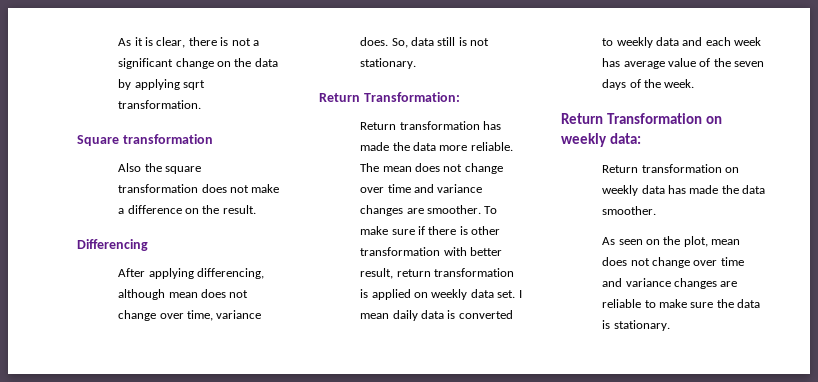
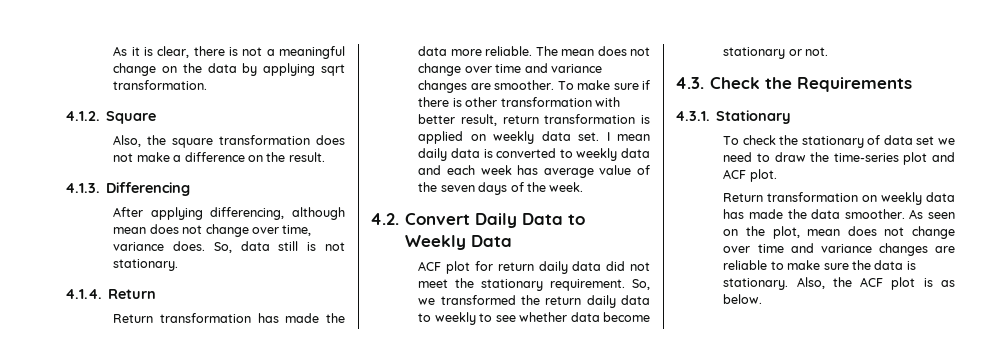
- As it is clear, there is not a significant change on the data by applying sqrt transformation.
+ As it is clear, there is not a meaningful change on the data by applying sqrt transformation.
- Square transformation
- Also the square transformation does not make a difference on the result.
+ 4.1.2. Square
+ Also, the square transformation does not make a difference on the result.
- Differencing
+ 4.1.3. Differencing
- Return Transformation:
+ 4.1.4. Return
- Return Transformation on weekly data:
+ 4.2. Convert Daily Data to Weekly Data
+ ACF plot for return daily data did not meet the stationary requirement. So, we transformed the return daily data to weekly to see whether data become stationary or not.
+ 4.3. Check the Requirements
+ 4.3.1. Stationary
+ To check the stationary of data set we need to draw the time-series plot and ACF plot.
- Return transformation on weekly data has made the data smoother.
- As seen on the plot, mean does not change over time and variance changes are reliable to make sure the data is stationary.
+ Return transformation on weekly data has made the data smoother. As seen on the plot, mean does not change over time and variance changes are reliable to make sure the data is stationary.
+ Also, the ACF plot is as below.

